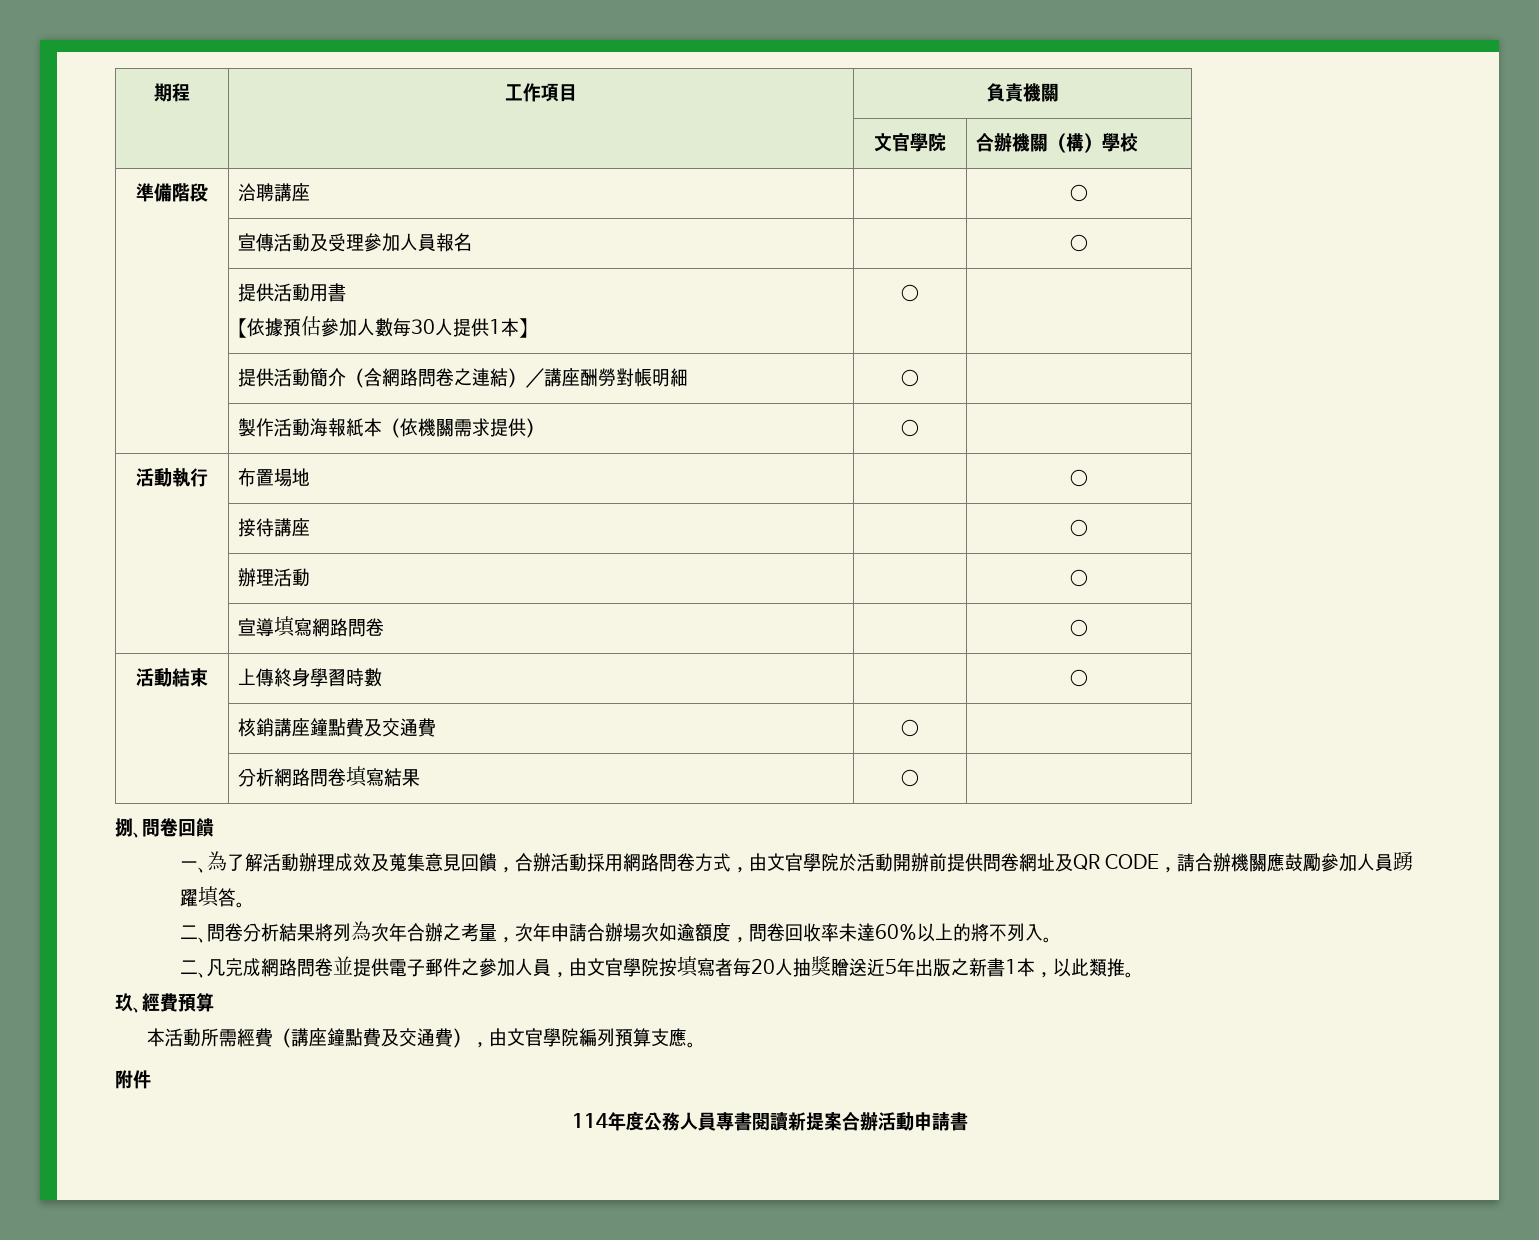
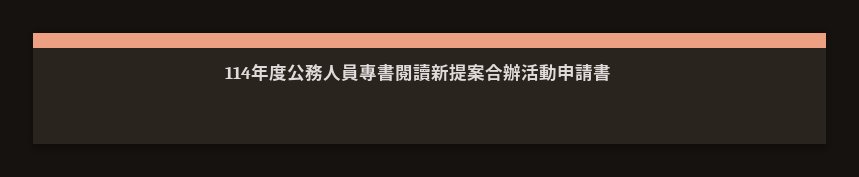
- 期程 | 工作項目 | 負責機關
- | | 文官學院 | 合辦機關（構）學校
- 準備階段 | 洽聘講座 | | ○
- | 宣傳活動及受理參加人員報名 | | ○
- | 提供活動用書
- 【依據預估參加人數每30人提供1本】 | ○ |
- | 提供活動簡介（含網路問卷之連結）／講座酬勞對帳明細 | ○ |
- | 製作活動海報紙本（依機關需求提供） | ○ |
- 活動執行 | 布置場地 | | ○
- | 接待講座 | | ○
- | 辦理活動 | | ○
- | 宣導填寫網路問卷 | | ○
- 活動結束 | 上傳終身學習時數 | | ○
- | 核銷講座鐘點費及交通費 | ○ |
- | 分析網路問卷填寫結果 | ○ |
- 捌、問卷回饋
- 一、為了解活動辦理成效及蒐集意見回饋，合辦活動採用網路問卷方式，由文官學院於活動開辦前提供問卷網址及QR CODE，請合辦機關應鼓勵參加人員踴躍填答。
- 二、問卷分析結果將列為次年合辦之考量，次年申請合辦場次如逾額度，問卷回收率未達60%以上的將不列入。
- 二、凡完成網路問卷並提供電子郵件之參加人員，由文官學院按填寫者每20人抽獎贈送近5年出版之新書1本，以此類推。
- 玖、經費預算
- 本活動所需經費（講座鐘點費及交通費），由文官學院編列預算支應。
- 附件

